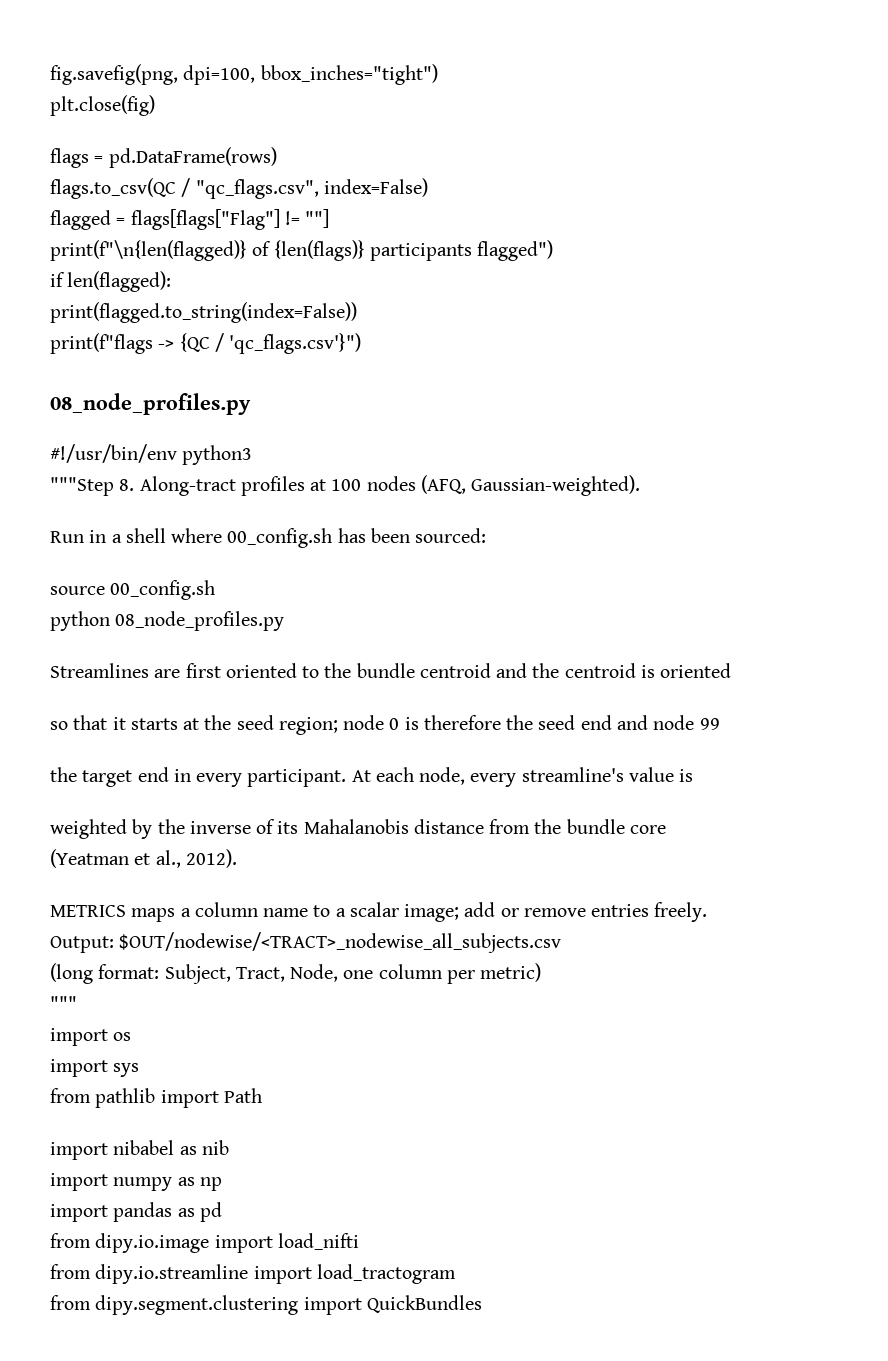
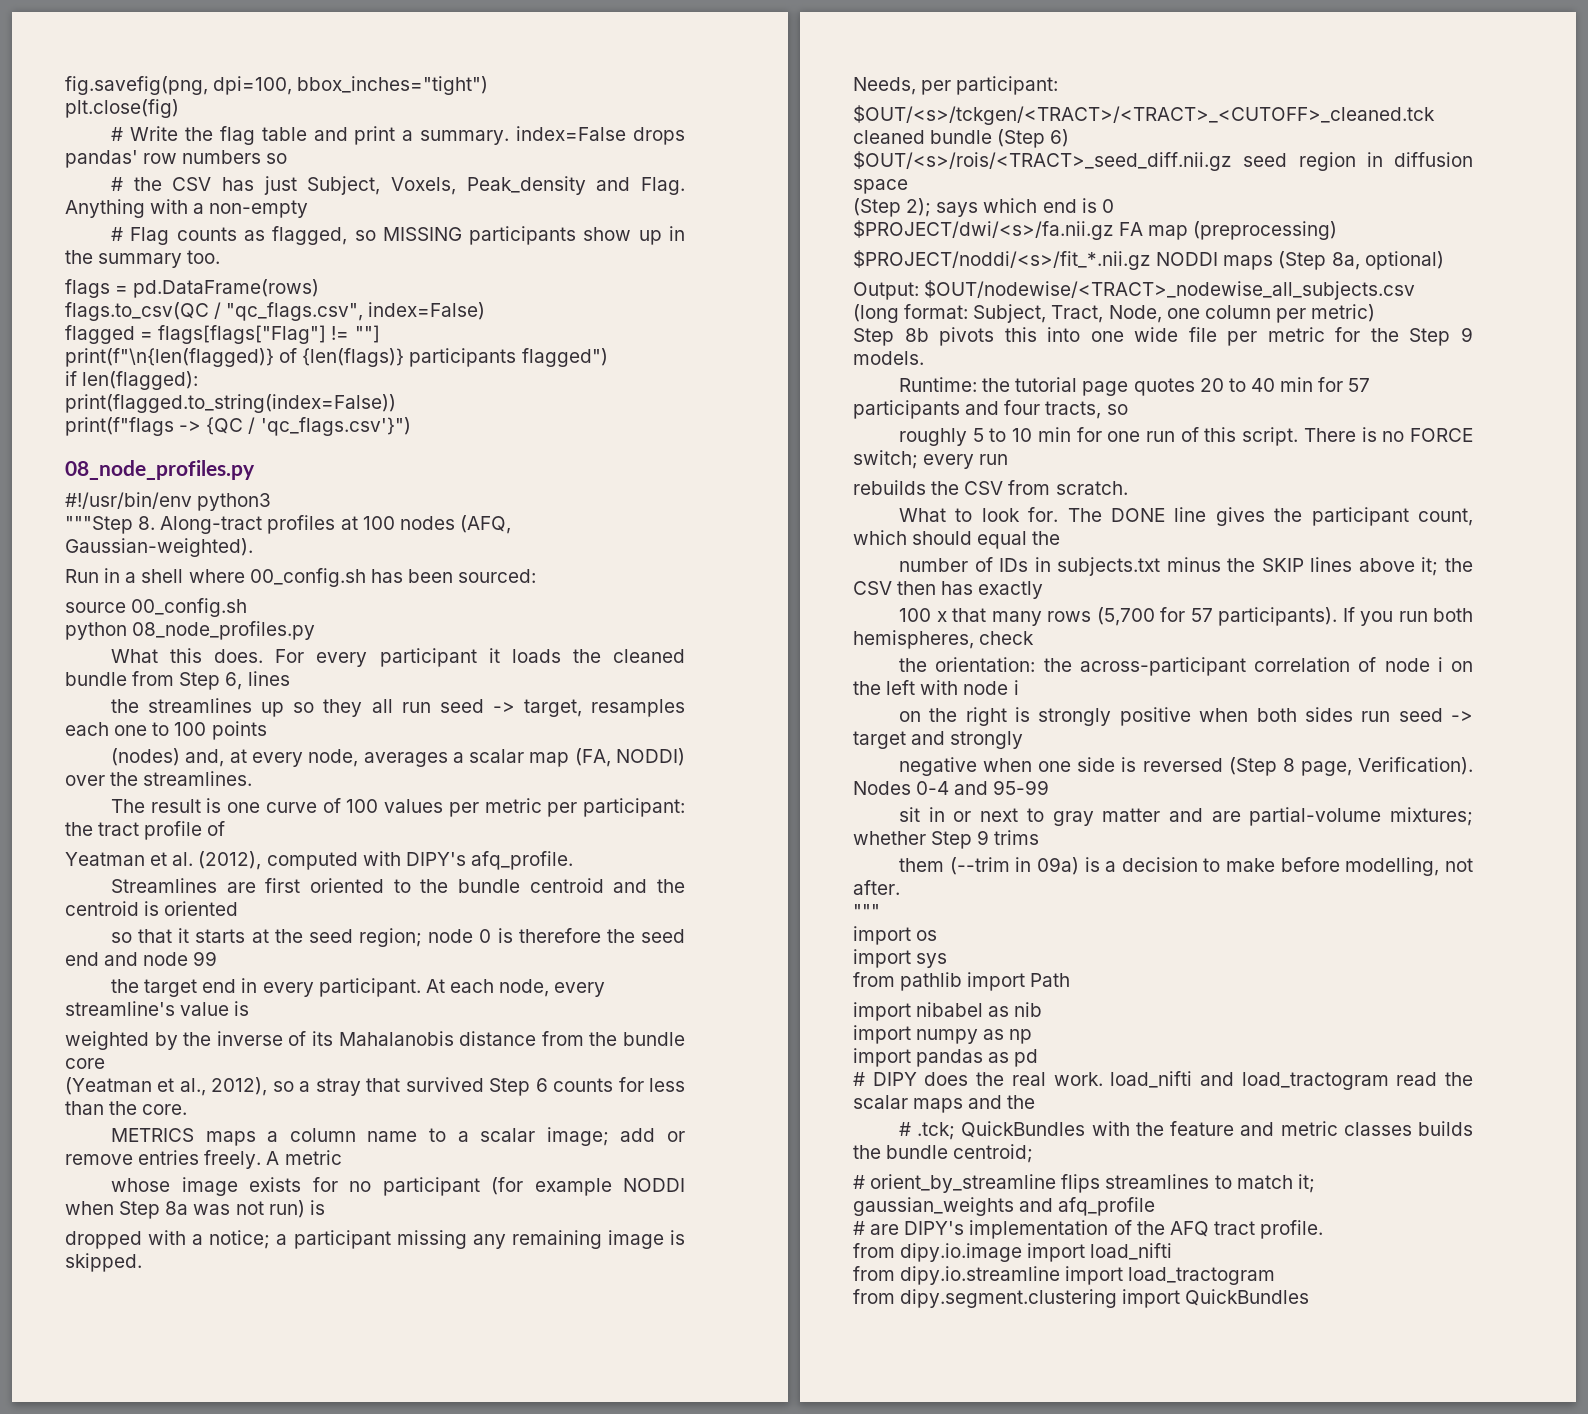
+ # Write the flag table and print a summary. index=False drops pandas' row numbers so
+ # the CSV has just Subject, Voxels, Peak_density and Flag. Anything with a non-empty
+ # Flag counts as flagged, so MISSING participants show up in the summary too.
+ What this does. For every participant it loads the cleaned bundle from Step 6, lines
+ the streamlines up so they all run seed -> target, resamples each one to 100 points
+ (nodes) and, at every node, averages a scalar map (FA, NODDI) over the streamlines.
+ The result is one curve of 100 values per metric per participant: the tract profile of
+ Yeatman et al. (2012), computed with DIPY's afq_profile.
- (Yeatman et al., 2012).
+ (Yeatman et al., 2012), so a stray that survived Step 6 counts for less than the core.
+ A metric
+ whose image exists for no participant (for example NODDI when Step 8a was not run) is
+ dropped with a notice; a participant missing any remaining image is skipped.
+ Needs, per participant:
+ $OUT/<s>/tckgen/<TRACT>/<TRACT>_<CUTOFF>_cleaned.tck cleaned bundle (Step 6)
+ $OUT/<s>/rois/<TRACT>_seed_diff.nii.gz seed region in diffusion space
+ (Step 2); says which end is 0
+ $PROJECT/dwi/<s>/fa.nii.gz FA map (preprocessing)
+ $PROJECT/noddi/<s>/fit_*.nii.gz NODDI maps (Step 8a, optional)
+ Step 8b pivots this into one wide file per metric for the Step 9 models.
+ Runtime: the tutorial page quotes 20 to 40 min for 57 participants and four tracts, so
+ roughly 5 to 10 min for one run of this script. There is no FORCE switch; every run
+ rebuilds the CSV from scratch.
+ What to look for. The DONE line gives the participant count, which should equal the
+ number of IDs in subjects.txt minus the SKIP lines above it; the CSV then has exactly
+ 100 x that many rows (5,700 for 57 participants). If you run both hemispheres, check
+ the orientation: the across-participant correlation of node i on the left with node i
+ on the right is strongly positive when both sides run seed -> target and strongly
+ negative when one side is reversed (Step 8 page, Verification). Nodes 0-4 and 95-99
+ sit in or next to gray matter and are partial-volume mixtures; whether Step 9 trims
+ them (--trim in 09a) is a decision to make before modelling, not after.
+ # DIPY does the real work. load_nifti and load_tractogram read the scalar maps and the
+ # .tck; QuickBundles with the feature and metric classes builds the bundle centroid;
+ # orient_by_streamline flips streamlines to match it; gaussian_weights and afq_profile
+ # are DIPY's implementation of the AFQ tract profile.

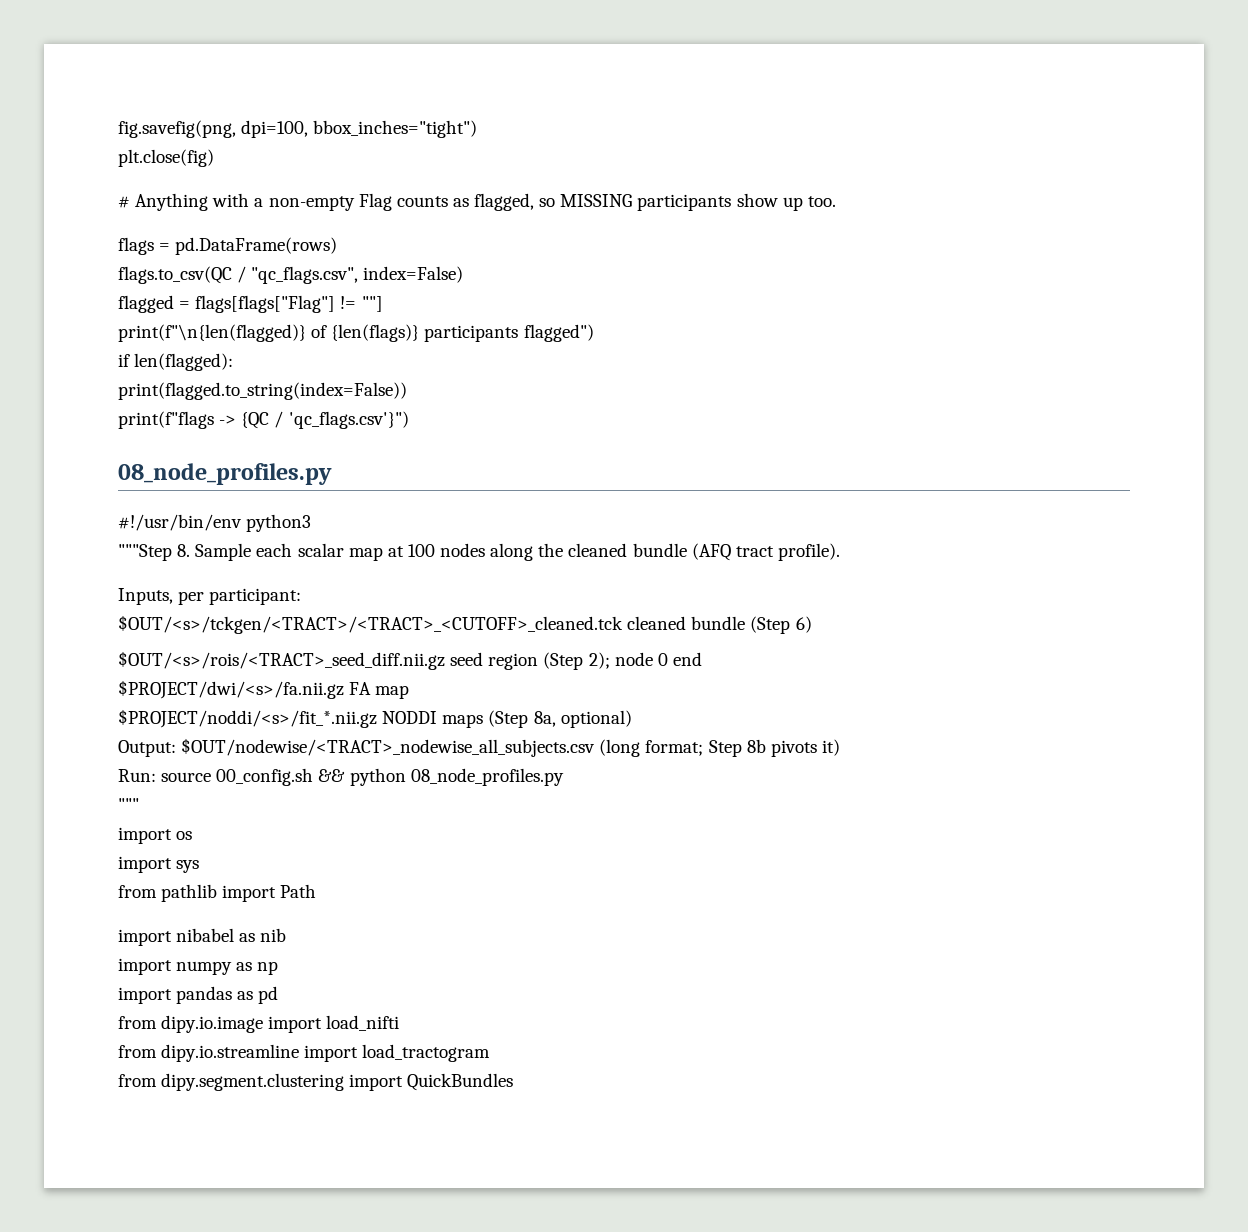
- # Write the flag table and print a summary. index=False drops pandas' row numbers so
- # the CSV has just Subject, Voxels, Peak_density and Flag. Anything with a non-empty
- # Flag counts as flagged, so MISSING participants show up in the summary too.
+ # Anything with a non-empty Flag counts as flagged, so MISSING participants show up too.
- """Step 8. Along-tract profiles at 100 nodes (AFQ, Gaussian-weighted).
- Run in a shell where 00_config.sh has been sourced:
- source 00_config.sh
- python 08_node_profiles.py
- What this does. For every participant it loads the cleaned bundle from Step 6, lines
- the streamlines up so they all run seed -> target, resamples each one to 100 points
- (nodes) and, at every node, averages a scalar map (FA, NODDI) over the streamlines.
- The result is one curve of 100 values per metric per participant: the tract profile of
- Yeatman et al. (2012), computed with DIPY's afq_profile.
- Streamlines are first oriented to the bundle centroid and the centroid is oriented
- so that it starts at the seed region; node 0 is therefore the seed end and node 99
- the target end in every participant. At each node, every streamline's value is
- weighted by the inverse of its Mahalanobis distance from the bundle core
- (Yeatman et al., 2012), so a stray that survived Step 6 counts for less than the core.
- METRICS maps a column name to a scalar image; add or remove entries freely. A metric
- whose image exists for no participant (for example NODDI when Step 8a was not run) is
- dropped with a notice; a participant missing any remaining image is skipped.
- Needs, per participant:
+ """Step 8. Sample each scalar map at 100 nodes along the cleaned bundle (AFQ tract profile).
+ Inputs, per participant:
- $OUT/<s>/rois/<TRACT>_seed_diff.nii.gz seed region in diffusion space
- (Step 2); says which end is 0
+ $OUT/<s>/rois/<TRACT>_seed_diff.nii.gz seed region (Step 2); node 0 end
- $PROJECT/dwi/<s>/fa.nii.gz FA map (preprocessing)
+ $PROJECT/dwi/<s>/fa.nii.gz FA map
- Output: $OUT/nodewise/<TRACT>_nodewise_all_subjects.csv
- (long format: Subject, Tract, Node, one column per metric)
- Step 8b pivots this into one wide file per metric for the Step 9 models.
- Runtime: the tutorial page quotes 20 to 40 min for 57 participants and four tracts, so
- roughly 5 to 10 min for one run of this script. There is no FORCE switch; every run
- rebuilds the CSV from scratch.
- What to look for. The DONE line gives the participant count, which should equal the
- number of IDs in subjects.txt minus the SKIP lines above it; the CSV then has exactly
- 100 x that many rows (5,700 for 57 participants). If you run both hemispheres, check
- the orientation: the across-participant correlation of node i on the left with node i
- on the right is strongly positive when both sides run seed -> target and strongly
- negative when one side is reversed (Step 8 page, Verification). Nodes 0-4 and 95-99
- sit in or next to gray matter and are partial-volume mixtures; whether Step 9 trims
- them (--trim in 09a) is a decision to make before modelling, not after.
+ Output: $OUT/nodewise/<TRACT>_nodewise_all_subjects.csv (long format; Step 8b pivots it)
+ Run: source 00_config.sh && python 08_node_profiles.py
- # DIPY does the real work. load_nifti and load_tractogram read the scalar maps and the
- # .tck; QuickBundles with the feature and metric classes builds the bundle centroid;
- # orient_by_streamline flips streamlines to match it; gaussian_weights and afq_profile
- # are DIPY's implementation of the AFQ tract profile.

